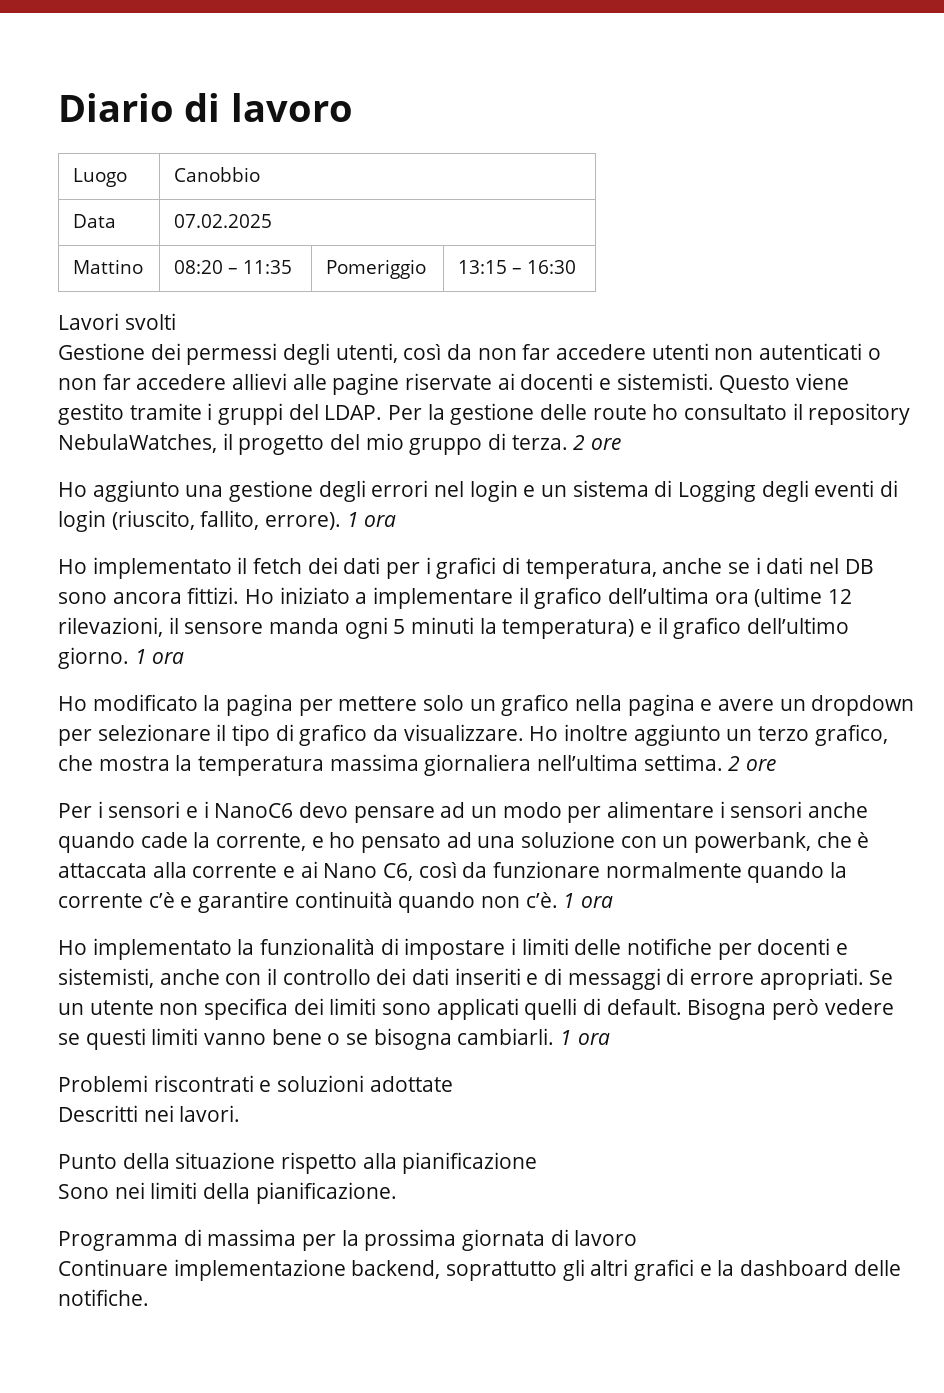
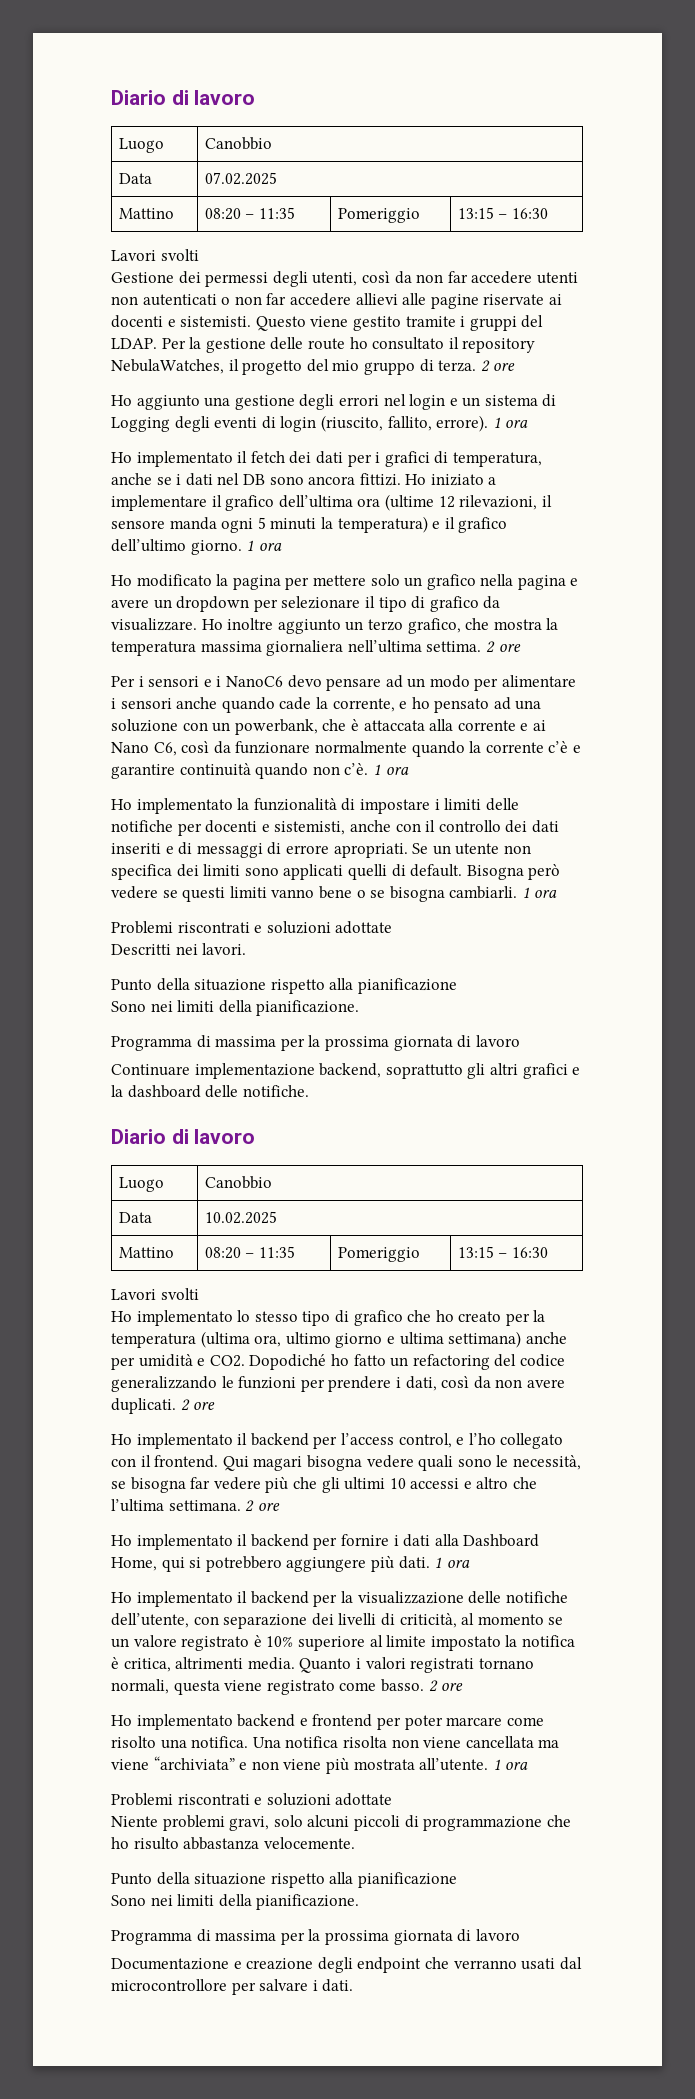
  Continuare implementazione backend, soprattutto gli altri grafici e la dashboard delle notifiche.
+ Diario di lavoro
+ Luogo | Canobbio
+ Data | 10.02.2025
+ Mattino | 08:20 – 11:35 | Pomeriggio | 13:15 – 16:30
+ Lavori svolti
+ Ho implementato lo stesso tipo di grafico che ho creato per la temperatura (ultima ora, ultimo giorno e ultima settimana) anche per umidità e CO2. Dopodiché ho fatto un refactoring del codice generalizzando le funzioni per prendere i dati, così da non avere duplicati. 2 ore
+ Ho implementato il backend per l’access control, e l’ho collegato con il frontend. Qui magari bisogna vedere quali sono le necessità, se bisogna far vedere più che gli ultimi 10 accessi e altro che l’ultima settimana. 2 ore
+ Ho implementato il backend per fornire i dati alla Dashboard Home, qui si potrebbero aggiungere più dati. 1 ora
+ Ho implementato il backend per la visualizzazione delle notifiche dell’utente, con separazione dei livelli di criticità, al momento se un valore registrato è 10% superiore al limite impostato la notifica è critica, altrimenti media. Quanto i valori registrati tornano normali, questa viene registrato come basso. 2 ore
+ Ho implementato backend e frontend per poter marcare come risolto una notifica. Una notifica risolta non viene cancellata ma viene “archiviata” e non viene più mostrata all’utente. 1 ora
+ Problemi riscontrati e soluzioni adottate
+ Niente problemi gravi, solo alcuni piccoli di programmazione che ho risulto abbastanza velocemente.
+ Punto della situazione rispetto alla pianificazione
+ Sono nei limiti della pianificazione.
+ Programma di massima per la prossima giornata di lavoro
+ Documentazione e creazione degli endpoint che verranno usati dal microcontrollore per salvare i dati.

